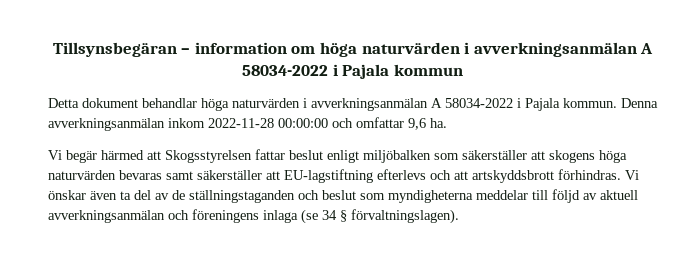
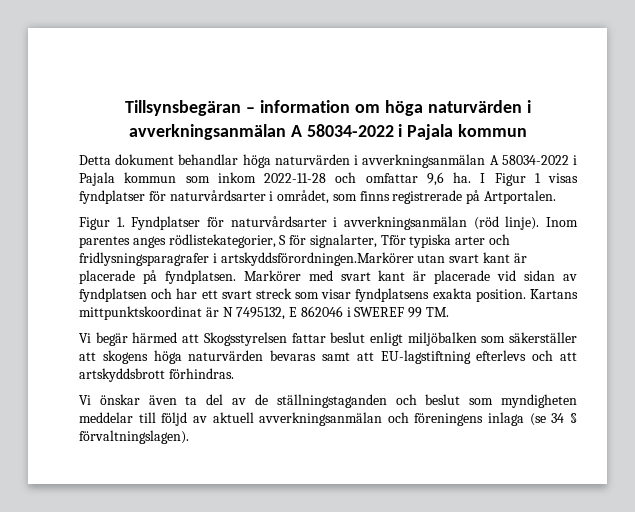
- Detta dokument behandlar höga naturvärden i avverkningsanmälan A 58034-2022 i Pajala kommun. Denna avverkningsanmälan inkom 2022-11-28 00:00:00 och omfattar 9,6 ha.
+ Detta dokument behandlar höga naturvärden i avverkningsanmälan A 58034-2022 i Pajala kommun som inkom 2022-11-28 och omfattar 9,6 ha. I Figur 1 visas fyndplatser för naturvårdsarter i området, som finns registrerade på Artportalen.
+ Figur 1. Fyndplatser för naturvårdsarter i avverkningsanmälan (röd linje). Inom parentes anges rödlistekategorier, S för signalarter, Tför typiska arter och fridlysningsparagrafer i artskyddsförordningen.Markörer utan svart kant är placerade på fyndplatsen. Markörer med svart kant är placerade vid sidan av fyndplatsen och har ett svart streck som visar fyndplatsens exakta position. Kartans mittpunktskoordinat är N 7495132, E 862046 i SWEREF 99 TM.
- Vi begär härmed att Skogsstyrelsen fattar beslut enligt miljöbalken som säkerställer att skogens höga naturvärden bevaras samt säkerställer att EU-lagstiftning efterlevs och att artskyddsbrott förhindras. Vi önskar även ta del av de ställningstaganden och beslut som myndigheterna meddelar till följd av aktuell avverkningsanmälan och föreningens inlaga (se 34 § förvaltningslagen).
+ Vi begär härmed att Skogsstyrelsen fattar beslut enligt miljöbalken som säkerställer att skogens höga naturvärden bevaras samt att EU-lagstiftning efterlevs och att artskyddsbrott förhindras.
+ Vi önskar även ta del av de ställningstaganden och beslut som myndigheten meddelar till följd av aktuell avverkningsanmälan och föreningens inlaga (se 34 § förvaltningslagen).

